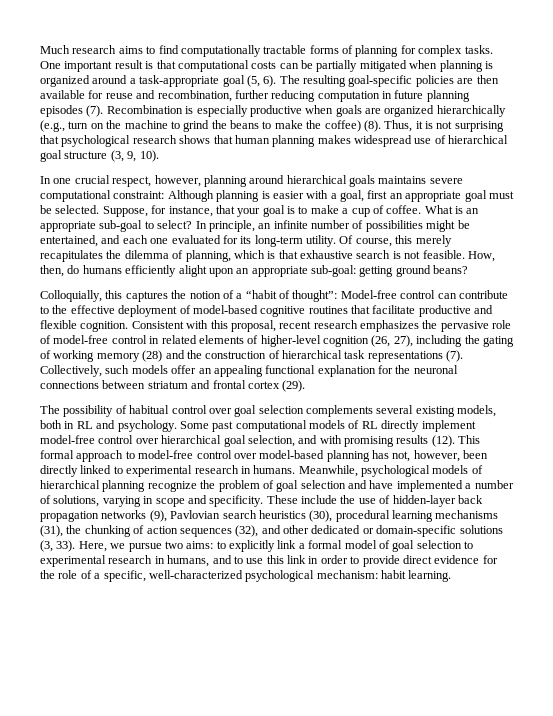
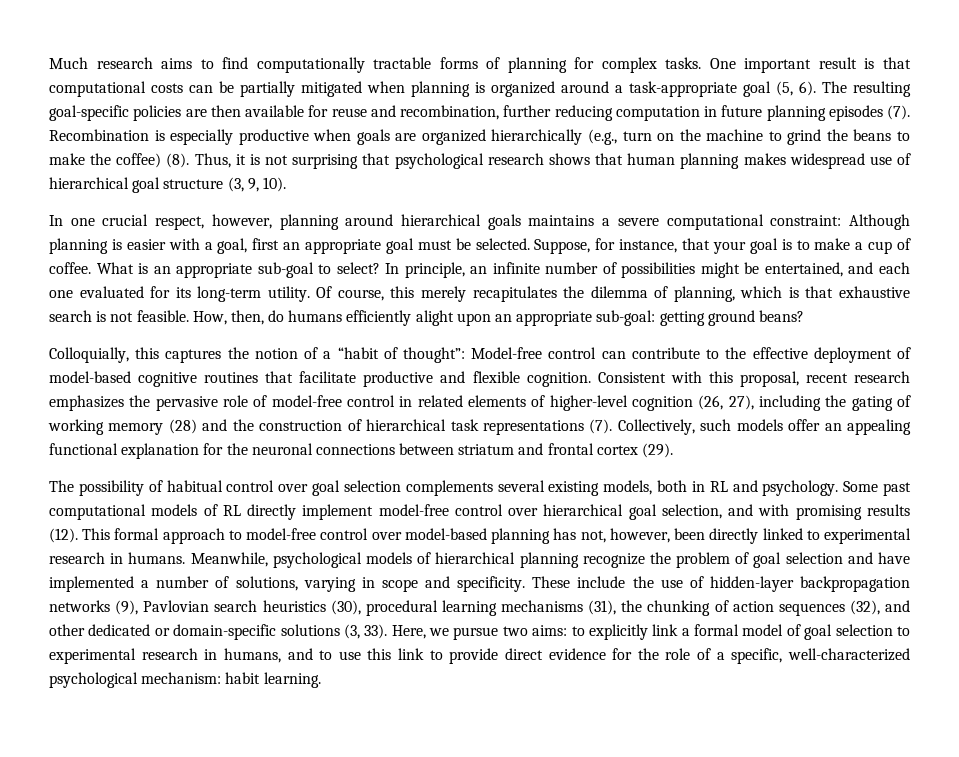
- In one crucial respect, however, planning around hierarchical goals maintains severe computational constraint: Although planning is easier with a goal, first an appropriate goal must be selected.
+ In one crucial respect, however, planning around hierarchical goals maintains a severe computational constraint: Although planning is easier with a goal, first an appropriate goal must be selected.
- These include the use of hidden-layer back propagation networks (9), Pavlovian search heuristics (30), procedural learning mechanisms (31), the chunking of action sequences (32), and other dedicated or domain-specific solutions (3, 33).
+ These include the use of hidden-layer backpropagation networks (9), Pavlovian search heuristics (30), procedural learning mechanisms (31), the chunking of action sequences (32), and other dedicated or domain-specific solutions (3, 33).
- Here, we pursue two aims: to explicitly link a formal model of goal selection to experimental research in humans, and to use this link in order to provide direct evidence for the role of a specific, well-characterized psychological mechanism: habit learning.
+ Here, we pursue two aims: to explicitly link a formal model of goal selection to experimental research in humans, and to use this link to provide direct evidence for the role of a specific, well-characterized psychological mechanism: habit learning.

